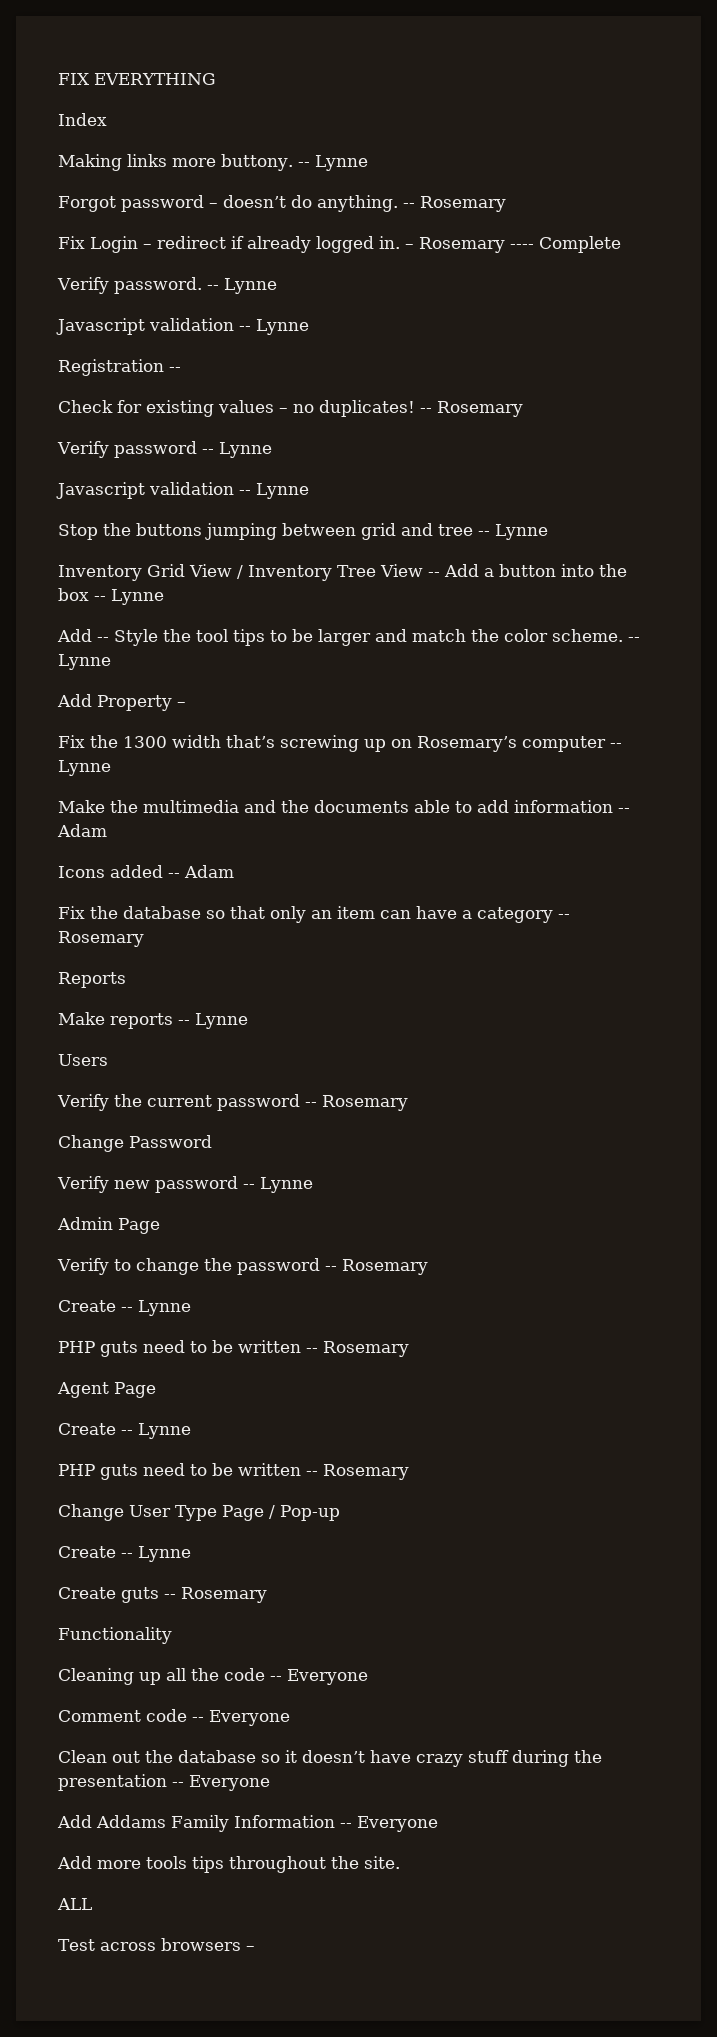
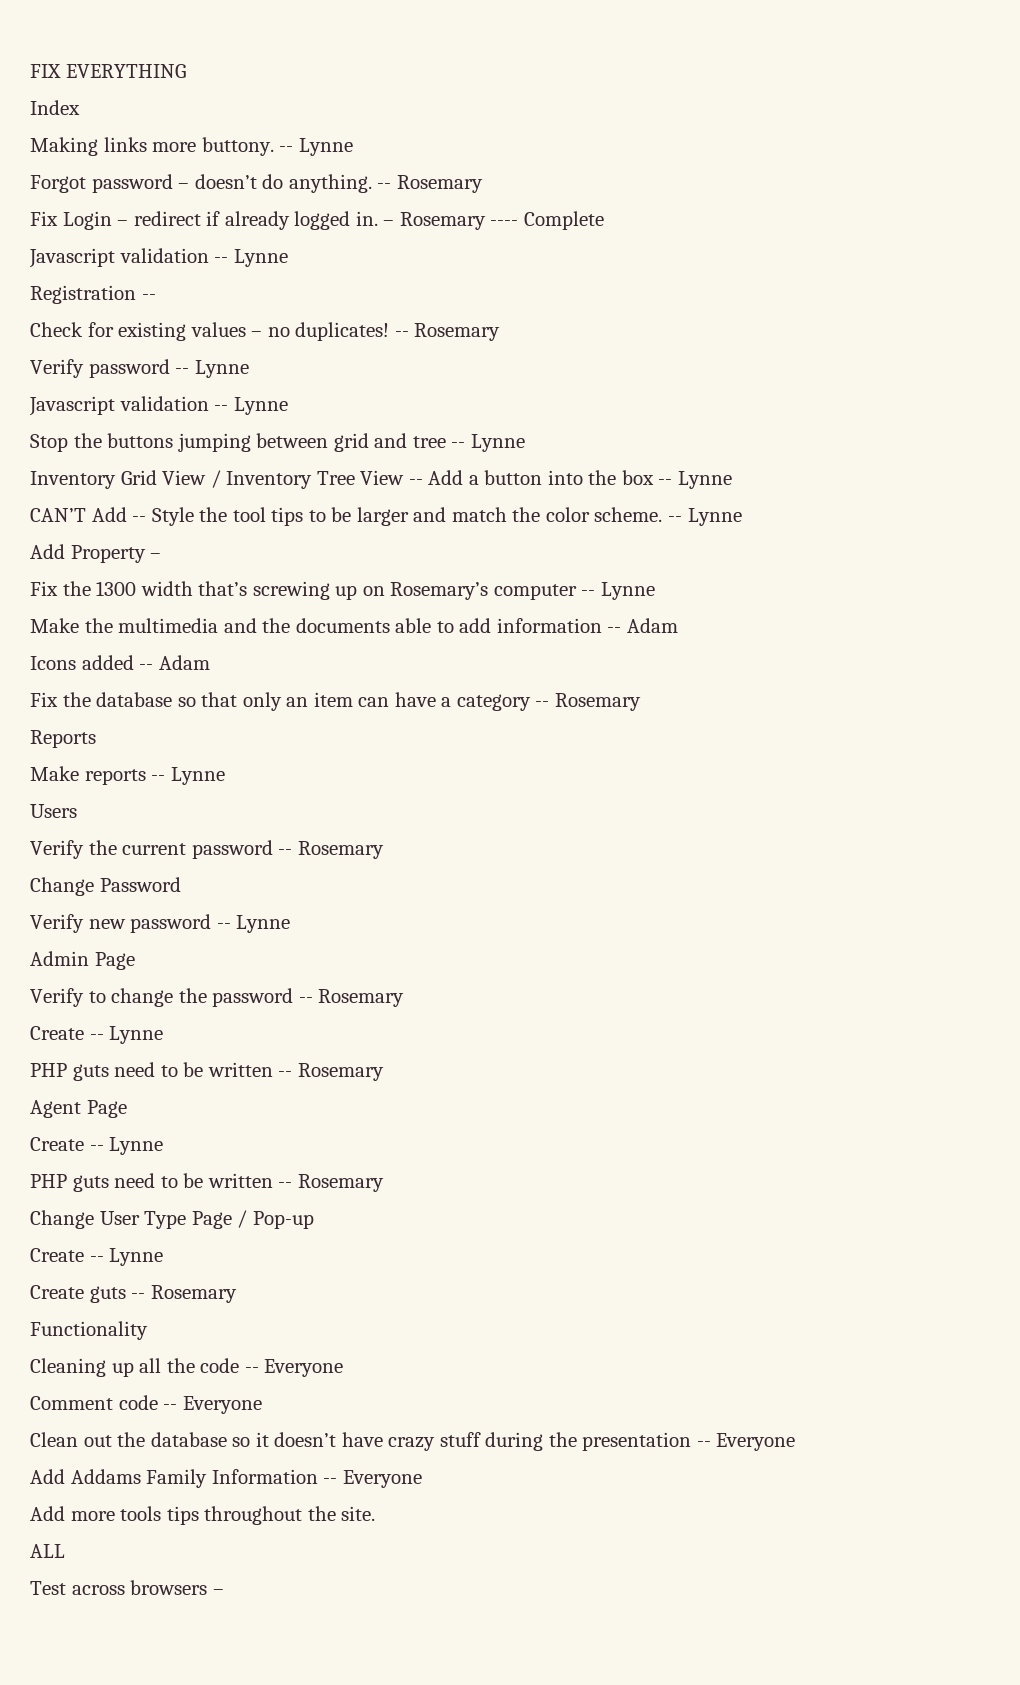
- Verify password. -- Lynne
- Add -- Style the tool tips to be larger and match the color scheme.
+ CAN’T Add -- Style the tool tips to be larger and match the color scheme.

